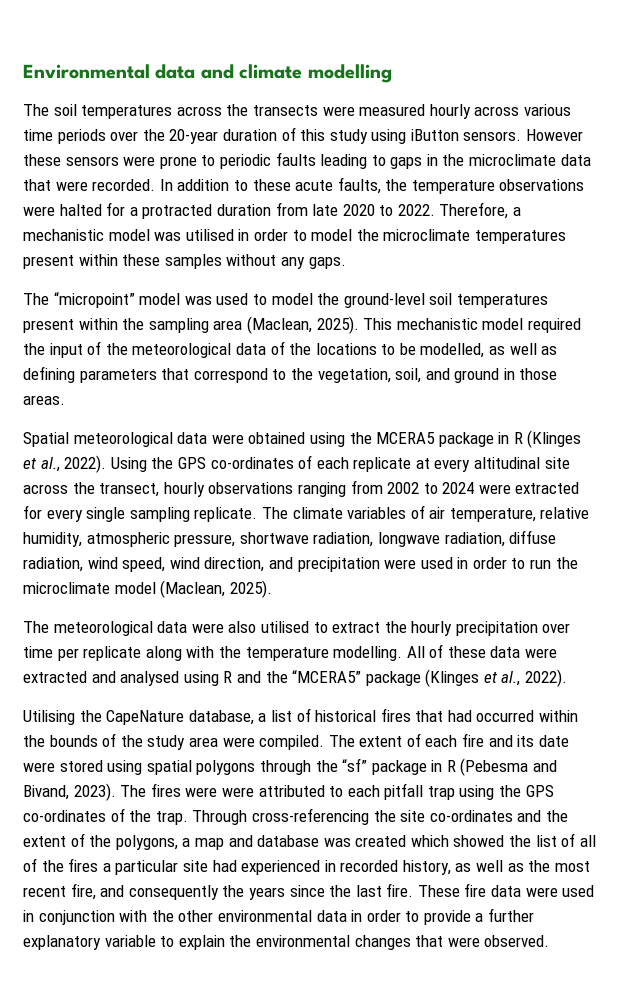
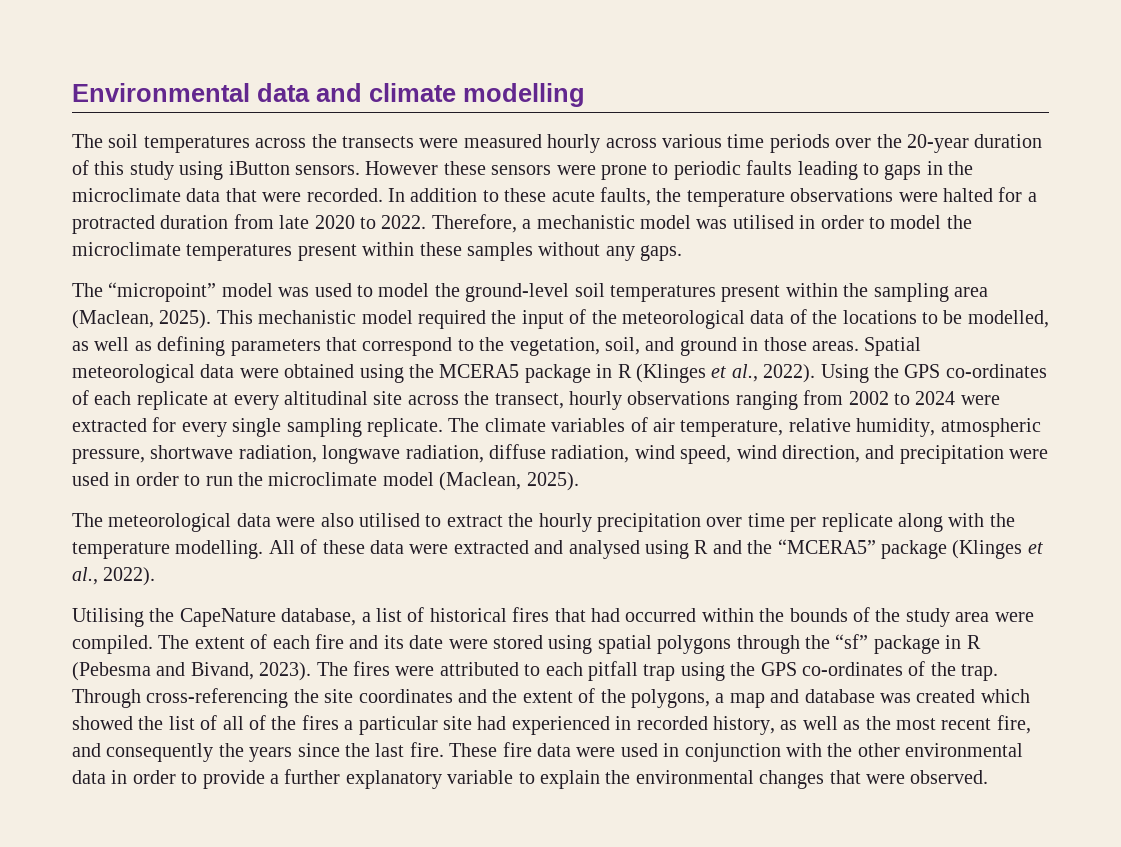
- This mechanistic model required the input of the meteorological data of the locations to be modelled, as well as defining parameters that correspond to the vegetation, soil, and ground in those areas.
- Spatial meteorological data were obtained using the MCERA5 package in R (Klinges et al., 2022).
+ This mechanistic model required the input of the meteorological data of the locations to be modelled, as well as defining parameters that correspond to the vegetation, soil, and ground in those areas. Spatial meteorological data were obtained using the MCERA5 package in R (Klinges et al., 2022).
- The fires were were attributed to each pitfall trap using the GPS co-ordinates of the trap.
+ The fires were attributed to each pitfall trap using the GPS co-ordinates of the trap.
- Through cross-referencing the site co-ordinates and the extent of the polygons, a map and database was created which showed the list of all of the fires a particular site had experienced in recorded history, as well as the most recent fire, and consequently the years since the last fire.
+ Through cross-referencing the site coordinates and the extent of the polygons, a map and database was created which showed the list of all of the fires a particular site had experienced in recorded history, as well as the most recent fire, and consequently the years since the last fire.

